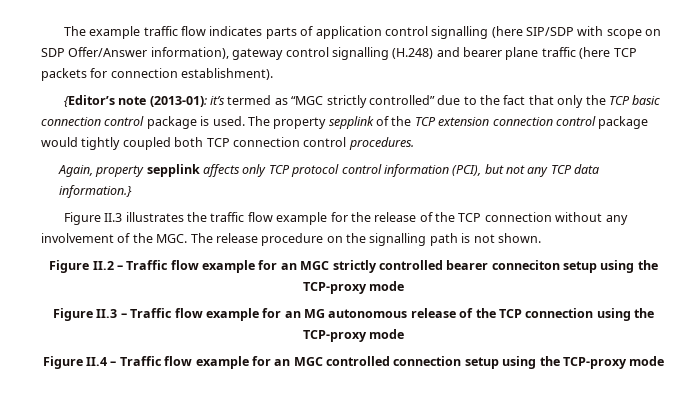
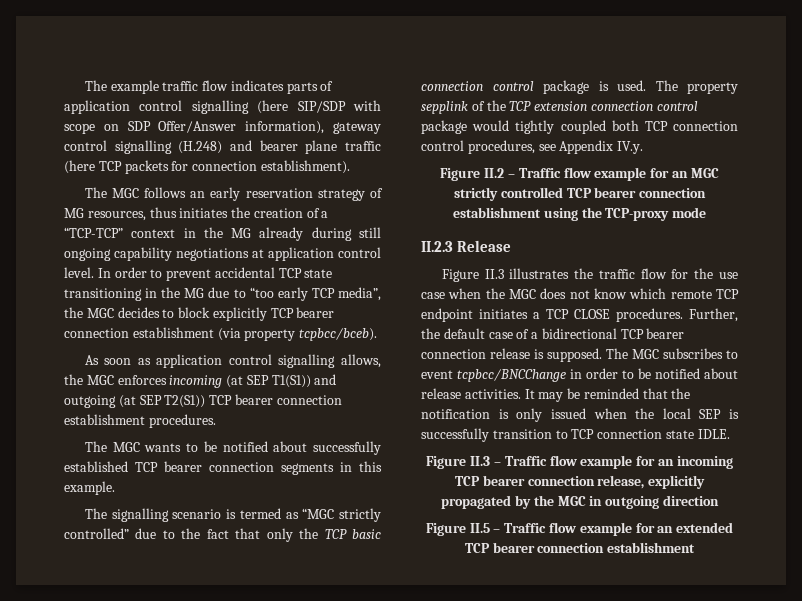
- {Editor’s note (2013-01): it’s termed as “MGC strictly controlled” due to the fact that only the TCP basic connection control package is used.
+ The MGC follows an early reservation strategy of MG resources, thus initiates the creation of a “TCP-TCP” context in the MG already during still ongoing capability negotiations at application control level. In order to prevent accidental TCP state transitioning in the MG due to “too early TCP media”, the MGC decides to block explicitly TCP bearer connection establishment (via property tcpbcc/bceb).
+ As soon as application control signalling allows, the MGC enforces incoming (at SEP T1(S1)) and outgoing (at SEP T2(S1)) TCP bearer connection establishment procedures.
+ The MGC wants to be notified about successfully established TCP bearer connection segments in this example.
+ The signalling scenario is termed as “MGC strictly controlled” due to the fact that only the TCP basic connection control package is used.
- The property sepplink of the TCP extension connection control package would tightly coupled both TCP connection control procedures.
- Again, property sepplink affects only TCP protocol control information (PCI), but not any TCP data information.}
- Figure II.3 illustrates the traffic flow example for the release of the TCP connection without any involvement of the MGC. The release procedure on the signalling path is not shown.
+ The property sepplink of the TCP extension connection control package would tightly coupled both TCP connection control procedures, see Appendix IV.y.
- Figure II.2 – Traffic flow example for an MGC strictly controlled bearer conneciton setup using the TCP-proxy mode
+ Figure II.2 – Traffic flow example for an MGC strictly controlled TCP bearer connection establishment using the TCP-proxy mode
+ II.2.3 Release
+ Figure II.3 illustrates the traffic flow for the use case when the MGC does not know which remote TCP endpoint initiates a TCP CLOSE procedures. Further, the default case of a bidirectional TCP bearer connection release is supposed. The MGC subscribes to event tcpbcc/BNCChange in order to be notified about release activities. It may be reminded that the notification is only issued when the local SEP is successfully transition to TCP connection state IDLE.
- Figure II.3 – Traffic flow example for an MG autonomous release of the TCP connection using the TCP-proxy mode
- Figure II.4 – Traffic flow example for an MGC controlled connection setup using the TCP-proxy mode
+ Figure II.3 – Traffic flow example for an incoming TCP bearer connection release, explicitly propagated by the MGC in outgoing direction
+ Figure II.5 – Traffic flow example for an extended TCP bearer connection establishment

